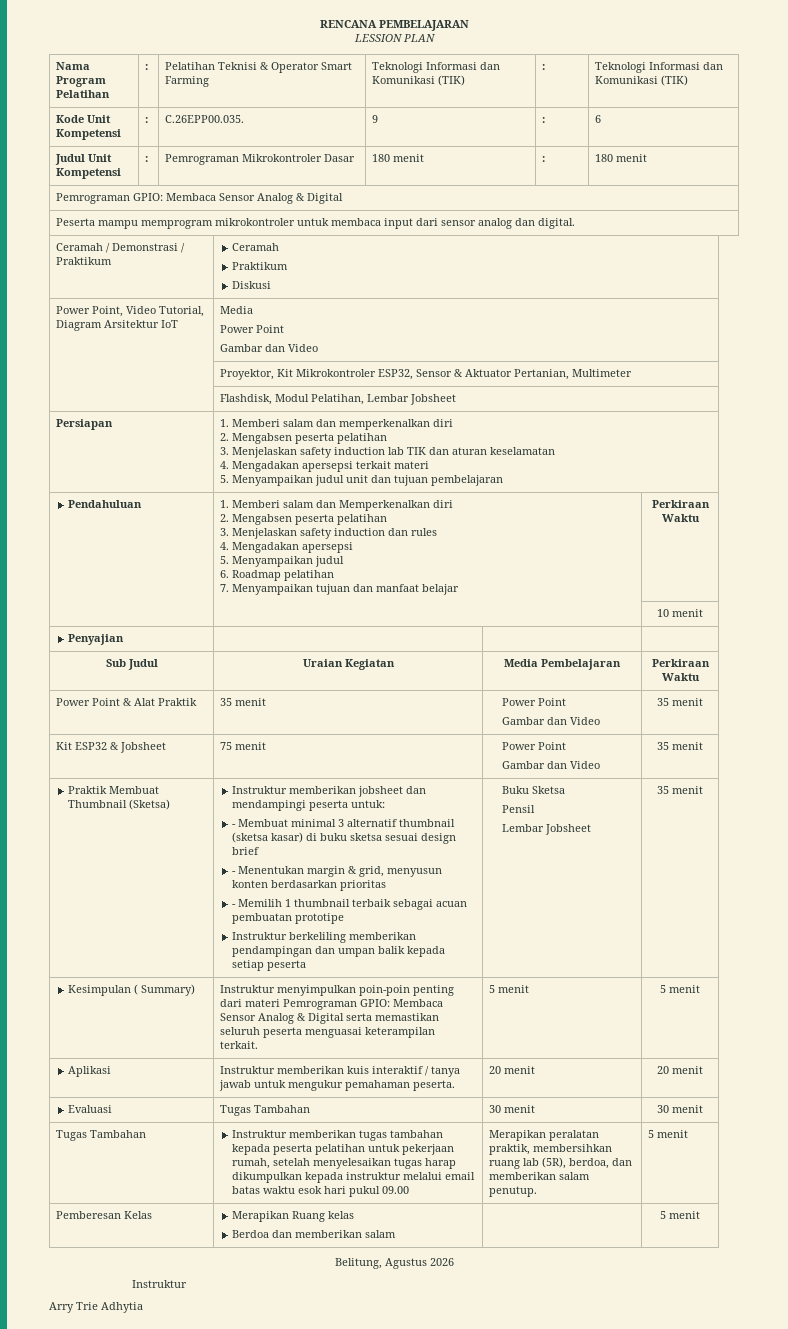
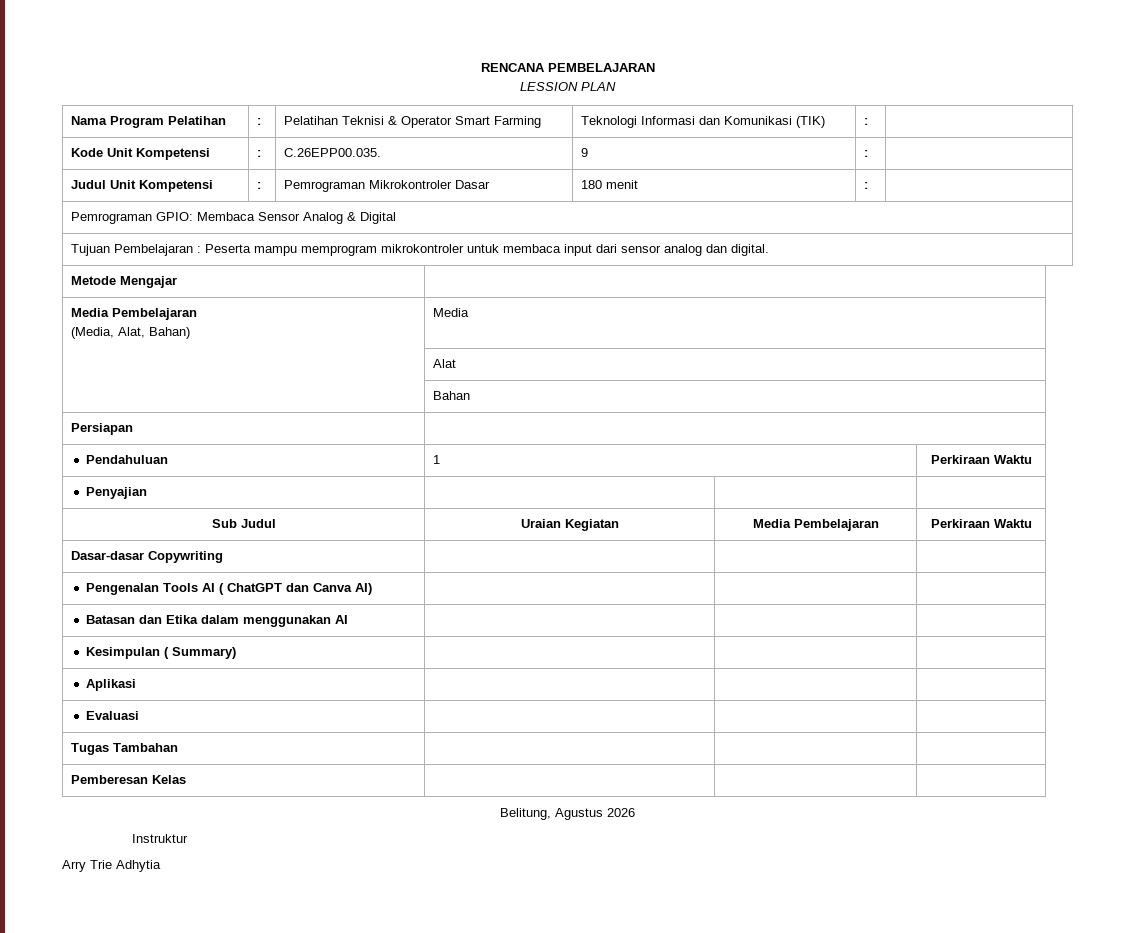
- Nama Program Pelatihan | : | Pelatihan Teknisi & Operator Smart Farming | Teknologi Informasi dan Komunikasi (TIK) | : | Teknologi Informasi dan Komunikasi (TIK)
+ Nama Program Pelatihan | : | Pelatihan Teknisi & Operator Smart Farming | Teknologi Informasi dan Komunikasi (TIK) | : |
- Kode Unit Kompetensi | : | C.26EPP00.035. | 9 | : | 6
+ Kode Unit Kompetensi | : | C.26EPP00.035. | 9 | : |
- Judul Unit Kompetensi | : | Pemrograman Mikrokontroler Dasar | 180 menit | : | 180 menit
+ Judul Unit Kompetensi | : | Pemrograman Mikrokontroler Dasar | 180 menit | : |
- Peserta mampu memprogram mikrokontroler untuk membaca input dari sensor analog dan digital.
+ Tujuan Pembelajaran : Peserta mampu memprogram mikrokontroler untuk membaca input dari sensor analog dan digital.
- Ceramah / Demonstrasi / Praktikum | Ceramah
- Praktikum
- Diskusi
- Power Point, Video Tutorial, Diagram Arsitektur IoT | Media
- Power Point
- Gambar dan Video
- | Proyektor, Kit Mikrokontroler ESP32, Sensor & Aktuator Pertanian, Multimeter
- | Flashdisk, Modul Pelatihan, Lembar Jobsheet
- Persiapan | 1. Memberi salam dan memperkenalkan diri
- 2. Mengabsen peserta pelatihan
- 3. Menjelaskan safety induction lab TIK dan aturan keselamatan
- 4. Mengadakan apersepsi terkait materi
- 5. Menyampaikan judul unit dan tujuan pembelajaran
- Pendahuluan | 1. Memberi salam dan Memperkenalkan diri
- 2. Mengabsen peserta pelatihan
- 3. Menjelaskan safety induction dan rules
- 4. Mengadakan apersepsi
- 5. Menyampaikan judul
- 6. Roadmap pelatihan
- 7. Menyampaikan tujuan dan manfaat belajar | Perkiraan Waktu
- | | 10 menit
+ Metode Mengajar |
+ Media Pembelajaran
+ (Media, Alat, Bahan) | Media
+ | Alat
+ | Bahan
+ Persiapan |
+ Pendahuluan | 1 | Perkiraan Waktu
- Power Point & Alat Praktik | 35 menit | Power Point
- Gambar dan Video | 35 menit
- Kit ESP32 & Jobsheet | 75 menit | Power Point
- Gambar dan Video | 35 menit
- Praktik Membuat Thumbnail (Sketsa) | Instruktur memberikan jobsheet dan mendampingi peserta untuk:
- - Membuat minimal 3 alternatif thumbnail (sketsa kasar) di buku sketsa sesuai design brief
- - Menentukan margin & grid, menyusun konten berdasarkan prioritas
- - Memilih 1 thumbnail terbaik sebagai acuan pembuatan prototipe
- Instruktur berkeliling memberikan pendampingan dan umpan balik kepada setiap peserta | Buku Sketsa
- Pensil
- Lembar Jobsheet | 35 menit
- Kesimpulan ( Summary) | Instruktur menyimpulkan poin-poin penting dari materi Pemrograman GPIO: Membaca Sensor Analog & Digital serta memastikan seluruh peserta menguasai keterampilan terkait. | 5 menit | 5 menit
- Aplikasi | Instruktur memberikan kuis interaktif / tanya jawab untuk mengukur pemahaman peserta. | 20 menit | 20 menit
- Evaluasi | Tugas Tambahan | 30 menit | 30 menit
- Tugas Tambahan | Instruktur memberikan tugas tambahan kepada peserta pelatihan untuk pekerjaan rumah, setelah menyelesaikan tugas harap dikumpulkan kepada instruktur melalui email batas waktu esok hari pukul 09.00 | Merapikan peralatan praktik, membersihkan ruang lab (5R), berdoa, dan memberikan salam penutup. | 5 menit
- Pemberesan Kelas | Merapikan Ruang kelas
- Berdoa dan memberikan salam | | 5 menit
+ Dasar-dasar Copywriting | | |
+ Pengenalan Tools AI ( ChatGPT dan Canva AI) | | |
+ Batasan dan Etika dalam menggunakan AI | | |
+ Kesimpulan ( Summary) | | |
+ Aplikasi | | |
+ Evaluasi | | |
+ Tugas Tambahan | | |
+ Pemberesan Kelas | | |

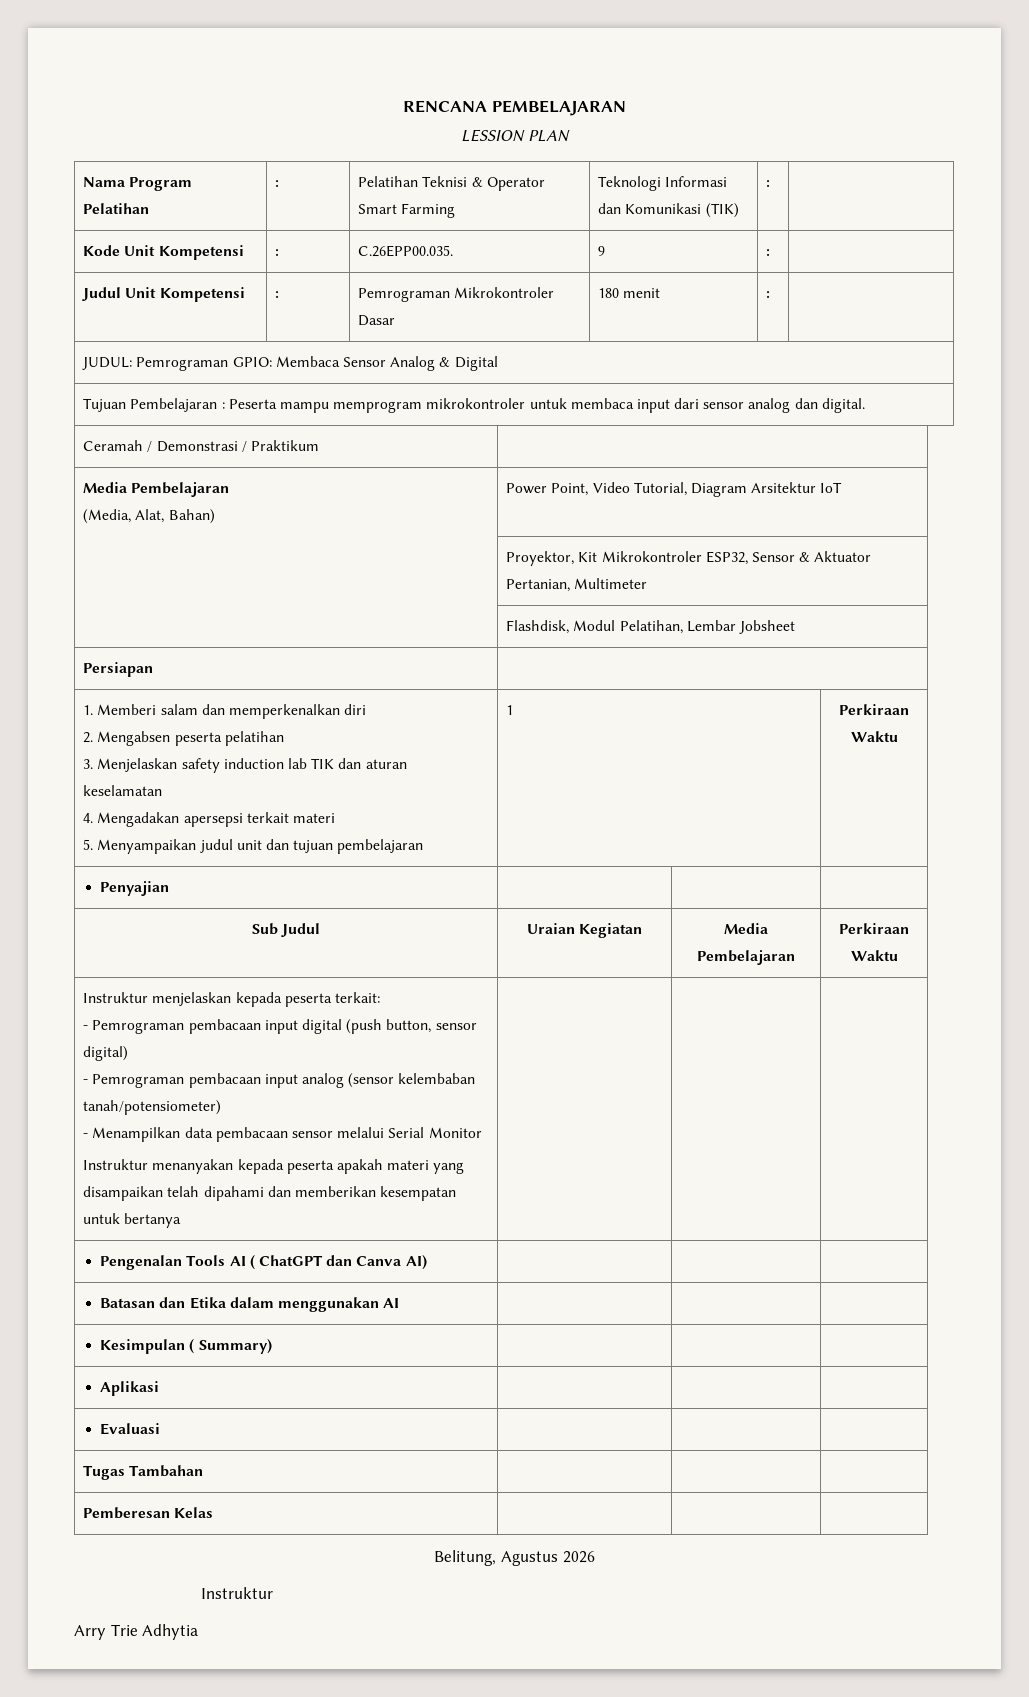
- Pemrograman GPIO: Membaca Sensor Analog & Digital
+ JUDUL: Pemrograman GPIO: Membaca Sensor Analog & Digital
- Metode Mengajar |
+ Ceramah / Demonstrasi / Praktikum |
  Media Pembelajaran
- (Media, Alat, Bahan) | Media
- | Alat
- | Bahan
+ (Media, Alat, Bahan) | Power Point, Video Tutorial, Diagram Arsitektur IoT
+ | Proyektor, Kit Mikrokontroler ESP32, Sensor & Aktuator Pertanian, Multimeter
+ | Flashdisk, Modul Pelatihan, Lembar Jobsheet
  Persiapan |
- Pendahuluan | 1 | Perkiraan Waktu
+ 1. Memberi salam dan memperkenalkan diri
+ 2. Mengabsen peserta pelatihan
+ 3. Menjelaskan safety induction lab TIK dan aturan keselamatan
+ 4. Mengadakan apersepsi terkait materi
+ 5. Menyampaikan judul unit dan tujuan pembelajaran | 1 | Perkiraan Waktu
- Dasar-dasar Copywriting
+ Instruktur menjelaskan kepada peserta terkait:
+ - Pemrograman pembacaan input digital (push button, sensor digital)
+ - Pemrograman pembacaan input analog (sensor kelembaban tanah/potensiometer)
+ - Menampilkan data pembacaan sensor melalui Serial Monitor
+ Instruktur menanyakan kepada peserta apakah materi yang disampaikan telah dipahami dan memberikan kesempatan untuk bertanya

